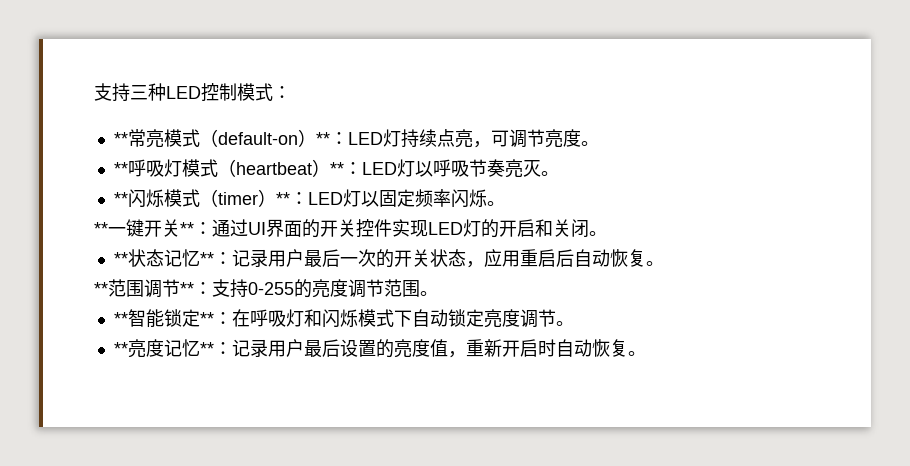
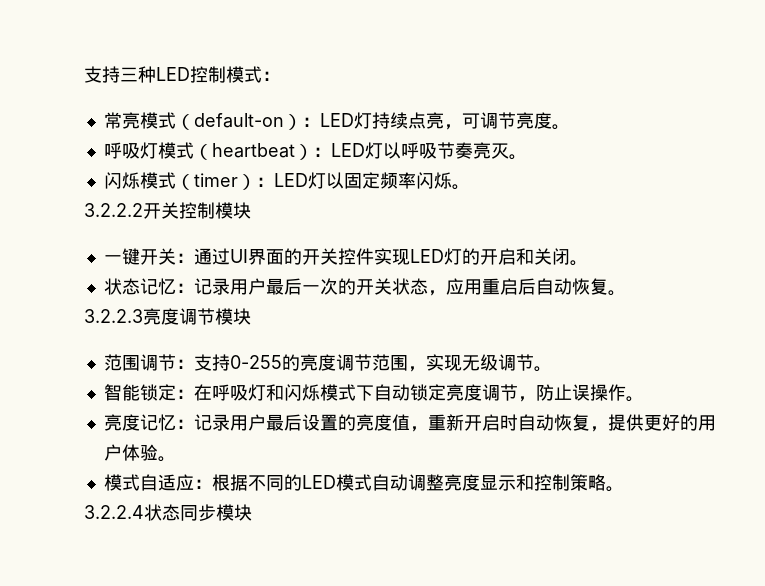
- **常亮模式（default-on）**：LED灯持续点亮，可调节亮度。
+ 常亮模式（default-on）：LED灯持续点亮，可调节亮度。
- **呼吸灯模式（heartbeat）**：LED灯以呼吸节奏亮灭。
+ 呼吸灯模式（heartbeat）：LED灯以呼吸节奏亮灭。
- **闪烁模式（timer）**：LED灯以固定频率闪烁。
+ 闪烁模式（timer）：LED灯以固定频率闪烁。
- **一键开关**：通过UI界面的开关控件实现LED灯的开启和关闭。
+ 3.2.2.2开关控制模块
+ 一键开关：通过UI界面的开关控件实现LED灯的开启和关闭。
- **状态记忆**：记录用户最后一次的开关状态，应用重启后自动恢复。
+ 状态记忆：记录用户最后一次的开关状态，应用重启后自动恢复。
- **范围调节**：支持0-255的亮度调节范围。
- **智能锁定**：在呼吸灯和闪烁模式下自动锁定亮度调节。
- **亮度记忆**：记录用户最后设置的亮度值，重新开启时自动恢复。
+ 3.2.2.3亮度调节模块
+ 范围调节：支持0-255的亮度调节范围，实现无级调节。
+ 智能锁定：在呼吸灯和闪烁模式下自动锁定亮度调节，防止误操作。
+ 亮度记忆：记录用户最后设置的亮度值，重新开启时自动恢复，提供更好的用户体验。
+ 模式自适应：根据不同的LED模式自动调整亮度显示和控制策略。
+ 3.2.2.4状态同步模块

